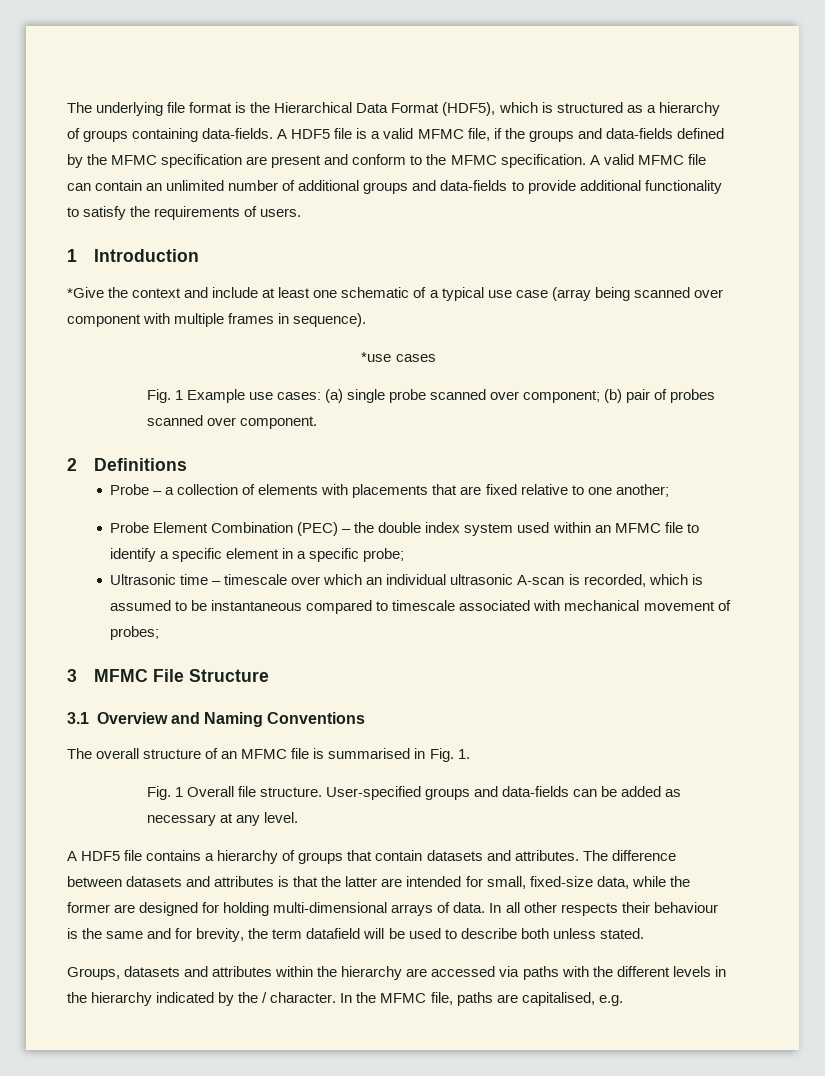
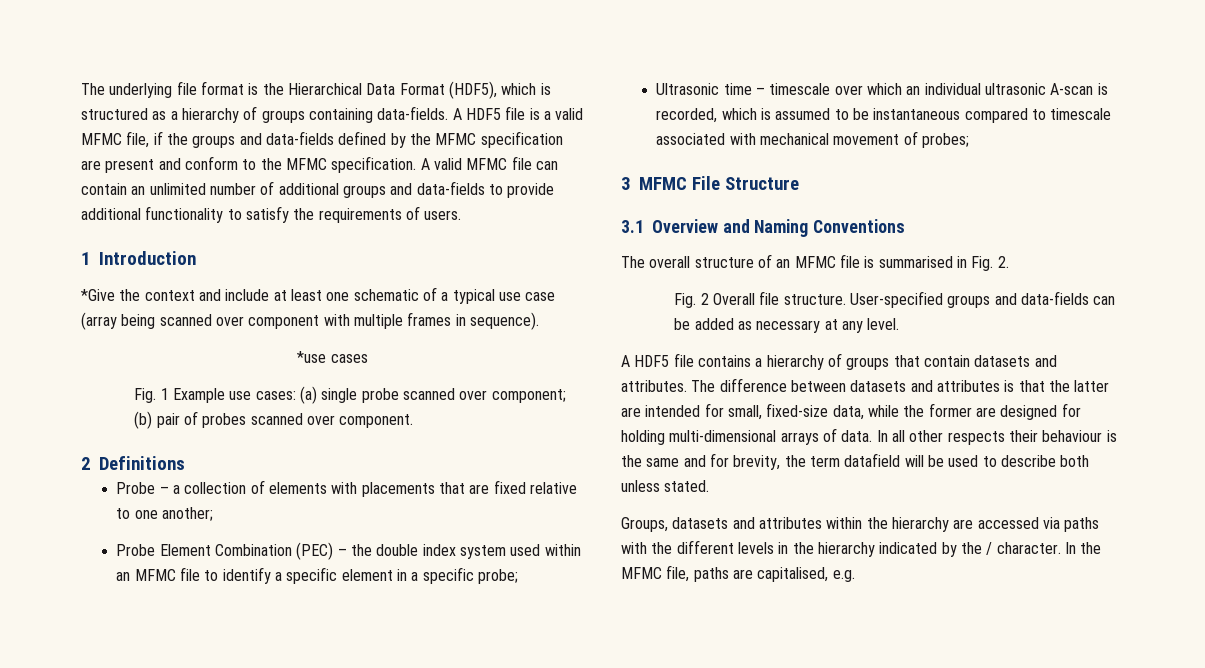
- The overall structure of an MFMC file is summarised in Fig. 1.
- Fig. 1 Overall file structure.
+ The overall structure of an MFMC file is summarised in Fig. 2.
+ Fig. 2 Overall file structure.

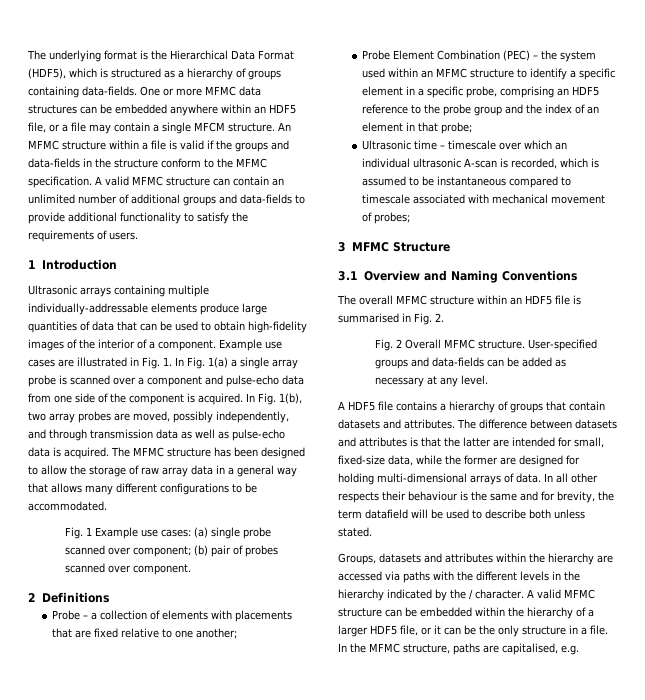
- The underlying file format is the Hierarchical Data Format (HDF5), which is structured as a hierarchy of groups containing data-fields.
+ The underlying format is the Hierarchical Data Format (HDF5), which is structured as a hierarchy of groups containing data-fields.
- A HDF5 file is a valid MFMC file, if the groups and data-fields defined by the MFMC specification are present and conform to the MFMC specification.
+ One or more MFMC data structures can be embedded anywhere within an HDF5 file, or a file may contain a single MFCM structure. An MFMC structure within a file is valid if the groups and data-fields in the structure conform to the MFMC specification.
- A valid MFMC file can contain an unlimited number of additional groups and data-fields to provide additional functionality to satisfy the requirements of users.
+ A valid MFMC structure can contain an unlimited number of additional groups and data-fields to provide additional functionality to satisfy the requirements of users.
- *Give the context and include at least one schematic of a typical use case (array being scanned over component with multiple frames in sequence).
- *use cases
+ Ultrasonic arrays containing multiple individually-addressable elements produce large quantities of data that can be used to obtain high-fidelity images of the interior of a component. Example use cases are illustrated in Fig. 1. In Fig. 1(a) a single array probe is scanned over a component and pulse-echo data from one side of the component is acquired. In Fig. 1(b), two array probes are moved, possibly independently, and through transmission data as well as pulse-echo data is acquired. The MFMC structure has been designed to allow the storage of raw array data in a general way that allows many different configurations to be accommodated.
- Probe Element Combination (PEC) – the double index system used within an MFMC file to identify a specific element in a specific probe;
+ Probe Element Combination (PEC) – the system used within an MFMC structure to identify a specific element in a specific probe, comprising an HDF5 reference to the probe group and the index of an element in that probe;
- 3 MFMC File Structure
+ 3 MFMC Structure
- The overall structure of an MFMC file is summarised in Fig. 2.
+ The overall MFMC structure within an HDF5 file is summarised in Fig. 2.
- Fig. 2 Overall file structure.
+ Fig. 2 Overall MFMC structure.
+ A valid MFMC structure can be embedded within the hierarchy of a larger HDF5 file, or it can be the only structure in a file.
- In the MFMC file, paths are capitalised, e.g.
+ In the MFMC structure, paths are capitalised, e.g.

